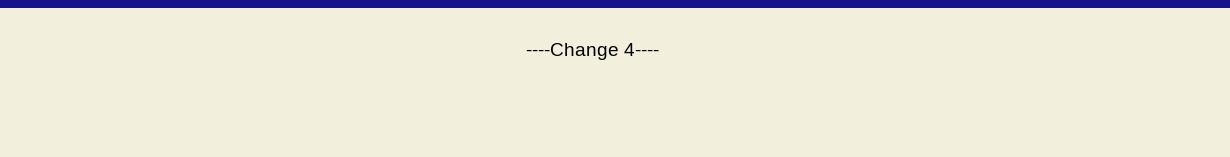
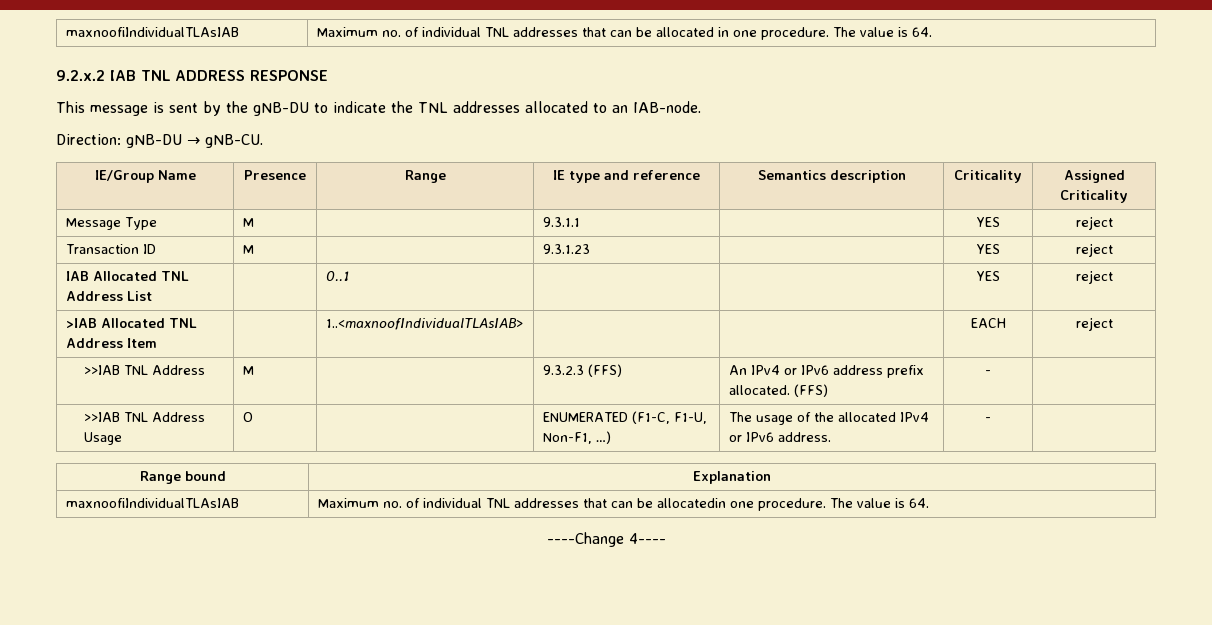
+ maxnoofiIndividualTLAsIAB | Maximum no. of individual TNL addresses that can be allocated in one procedure. The value is 64.
+ 9.2.x.2 IAB TNL ADDRESS RESPONSE
+ This message is sent by the gNB-DU to indicate the TNL addresses allocated to an IAB-node.
+ Direction: gNB-DU → gNB-CU.
+ IE/Group Name | Presence | Range | IE type and reference | Semantics description | Criticality | Assigned Criticality
+ Message Type | M | | 9.3.1.1 | | YES | reject
+ Transaction ID | M | | 9.3.1.23 | | YES | reject
+ IAB Allocated TNL Address List | | 0..1 | | | YES | reject
+ >IAB Allocated TNL Address Item | | 1..<maxnoofIndividualTLAsIAB> | | | EACH | reject
+ >>IAB TNL Address | M | | 9.3.2.3 (FFS) | An IPv4 or IPv6 address prefix allocated. (FFS) | - |
+ >>IAB TNL Address Usage | O | | ENUMERATED (F1-C, F1-U, Non-F1, …) | The usage of the allocated IPv4 or IPv6 address. | - |
+ Range bound | Explanation
+ maxnoofiIndividualTLAsIAB | Maximum no. of individual TNL addresses that can be allocatedin one procedure. The value is 64.

